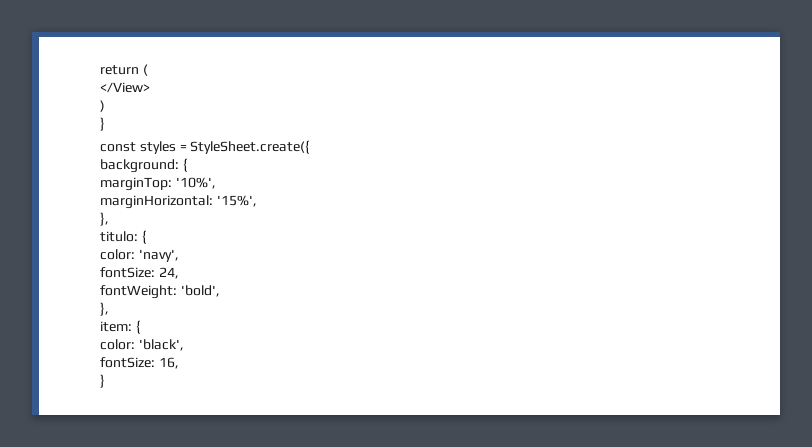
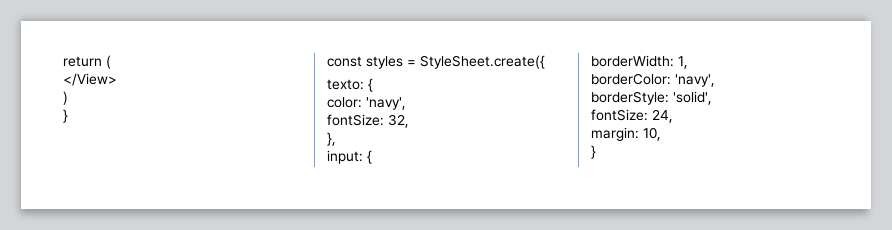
- background: {
- marginTop: '10%',
- marginHorizontal: '15%',
- },
- titulo: {
+ texto: {
+ fontSize: 32,
+ },
+ input: {
+ borderWidth: 1,
+ borderColor: 'navy',
+ borderStyle: 'solid',
  fontSize: 24,
- fontWeight: 'bold',
- },
- item: {
- color: 'black',
- fontSize: 16,
+ margin: 10,

